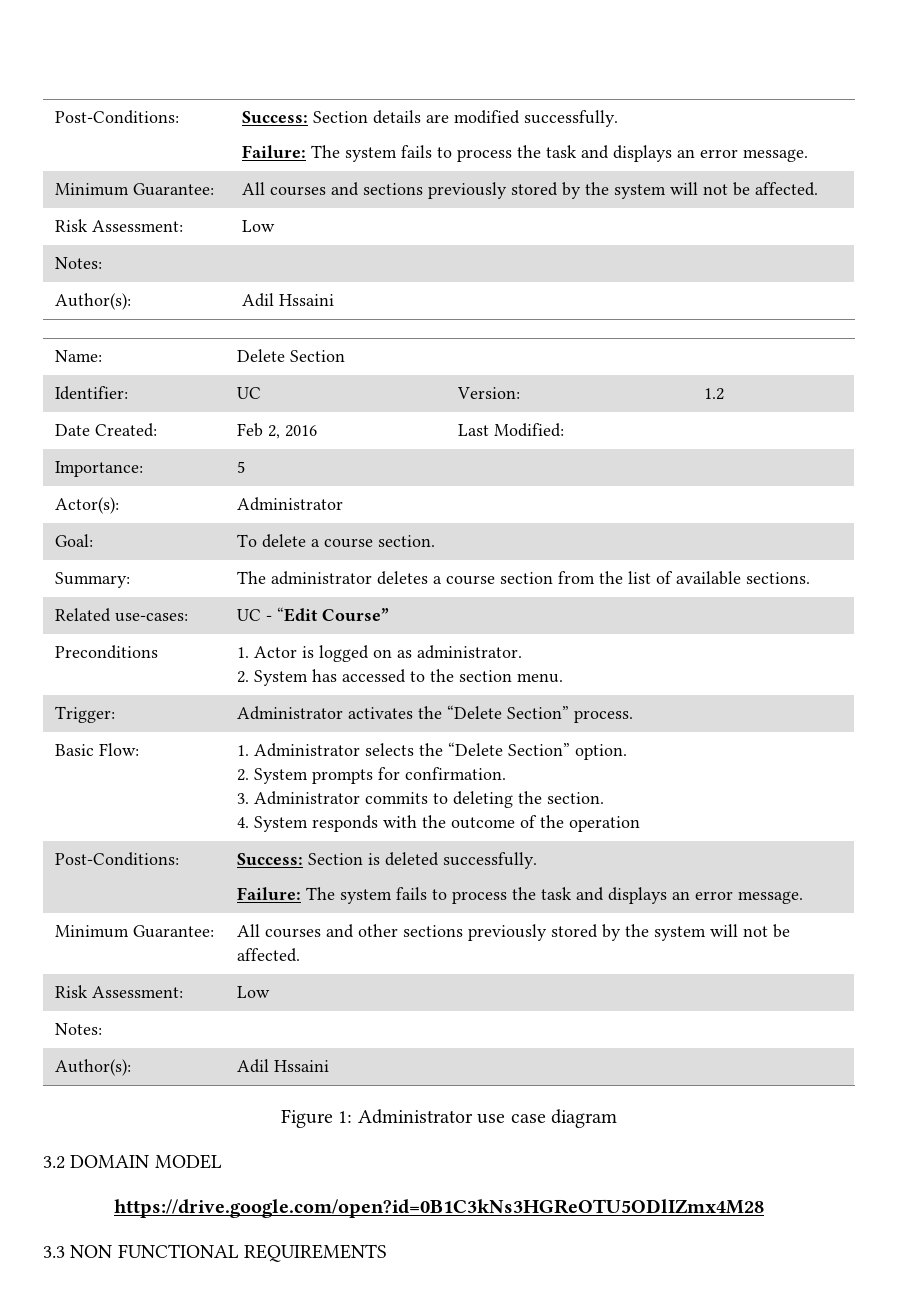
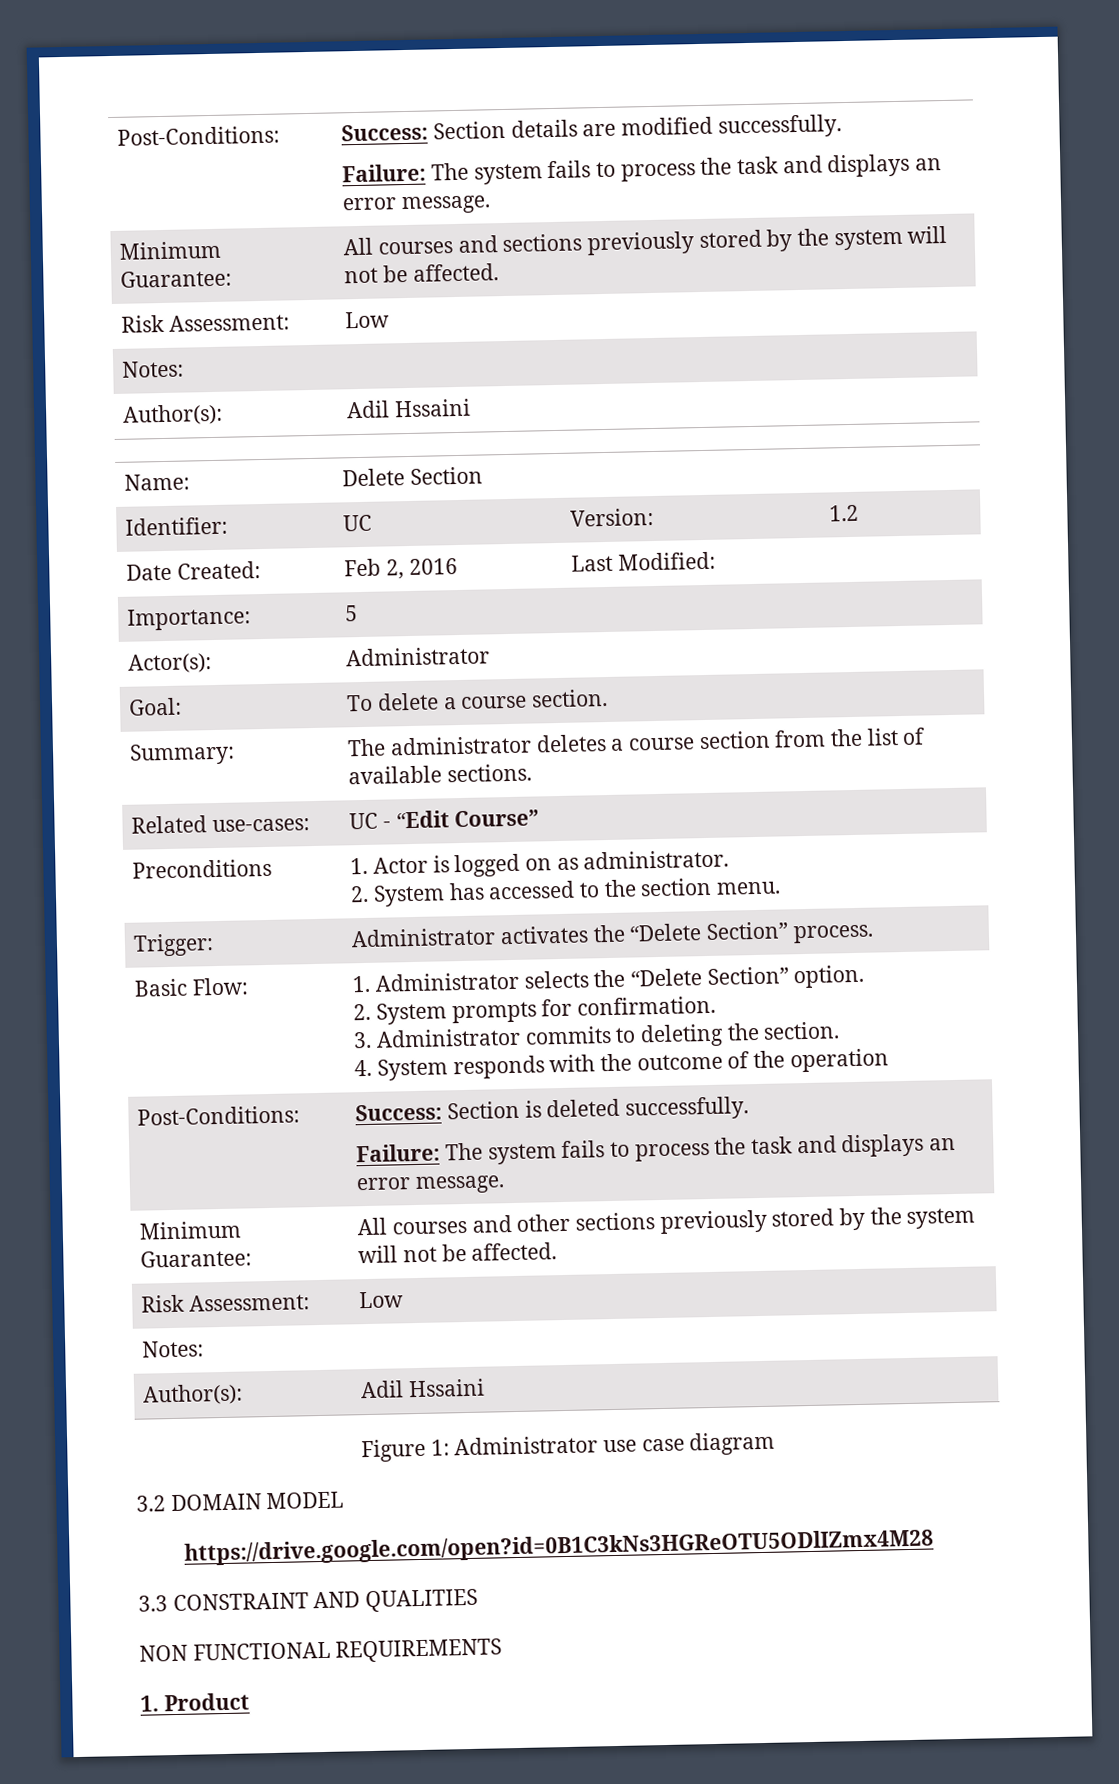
- 3.3 NON FUNCTIONAL REQUIREMENTS
+ 3.3 CONSTRAINT AND QUALITIES
+ NON FUNCTIONAL REQUIREMENTS
+ 1. Product

